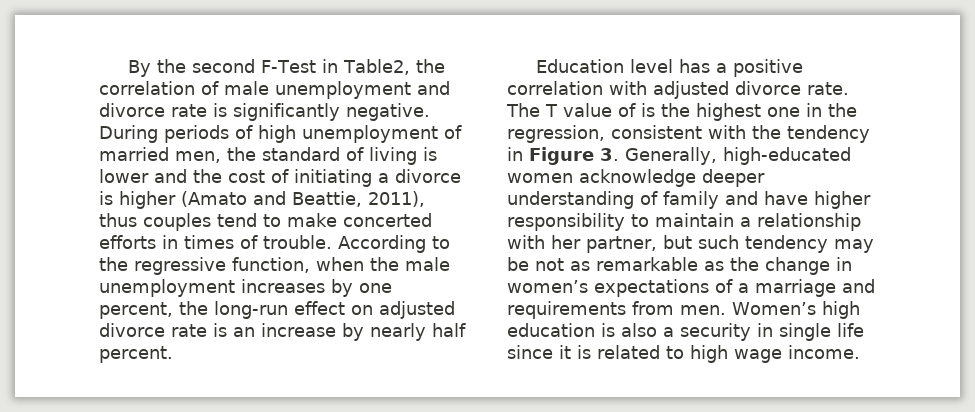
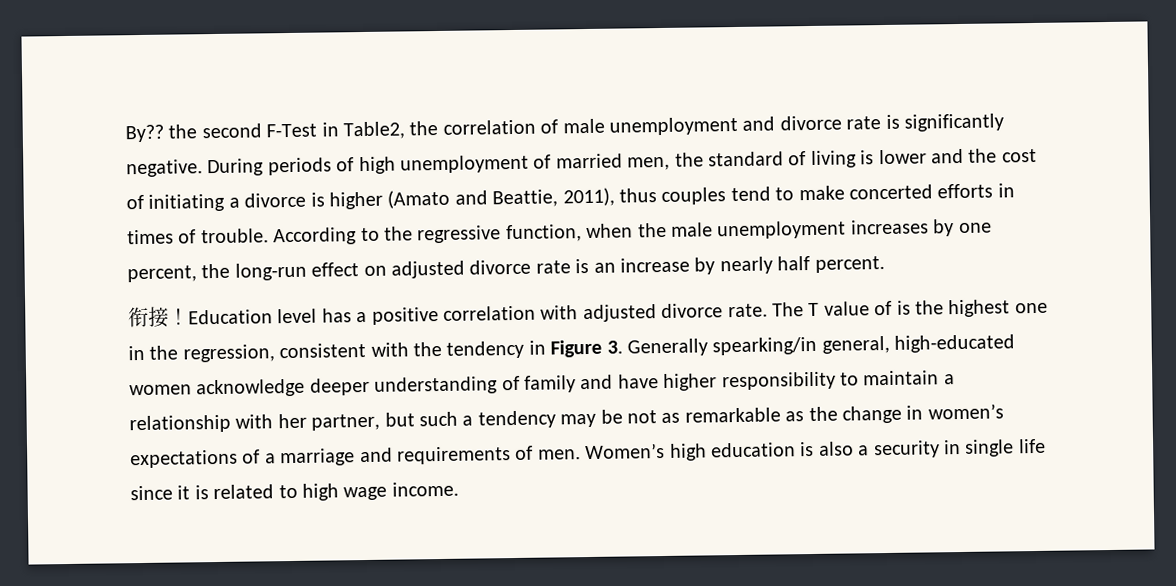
- By the second F-Test in Table2, the correlation of male unemployment and divorce rate is significantly negative.
+ By?? the second F-Test in Table2, the correlation of male unemployment and divorce rate is significantly negative.
+ 衔接！
- The T value of is the highest one in the regression, consistent with the tendency in Figure 3. Generally, high-educated women acknowledge deeper understanding of family and have higher responsibility to maintain a relationship with her partner, but such tendency may be not as remarkable as the change in women’s expectations of a marriage and requirements from men.
+ The T value of is the highest one in the regression, consistent with the tendency in Figure 3. Generally spearking/in general, high-educated women acknowledge deeper understanding of family and have higher responsibility to maintain a relationship with her partner, but such a tendency may be not as remarkable as the change in women’s expectations of a marriage and requirements of men.

